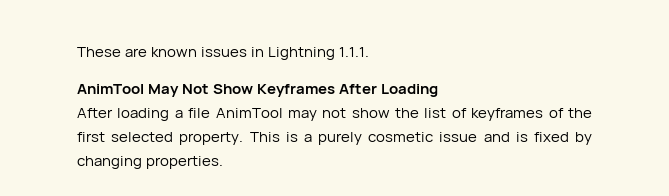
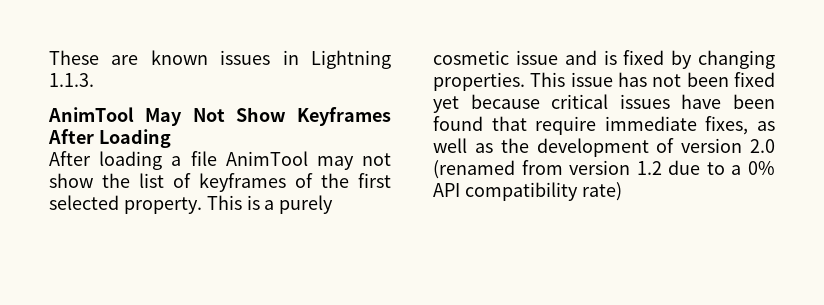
- These are known issues in Lightning 1.1.1.
+ These are known issues in Lightning 1.1.3.
+ This issue has not been fixed yet because critical issues have been found that require immediate fixes, as well as the development of version 2.0 (renamed from version 1.2 due to a 0% API compatibility rate)

